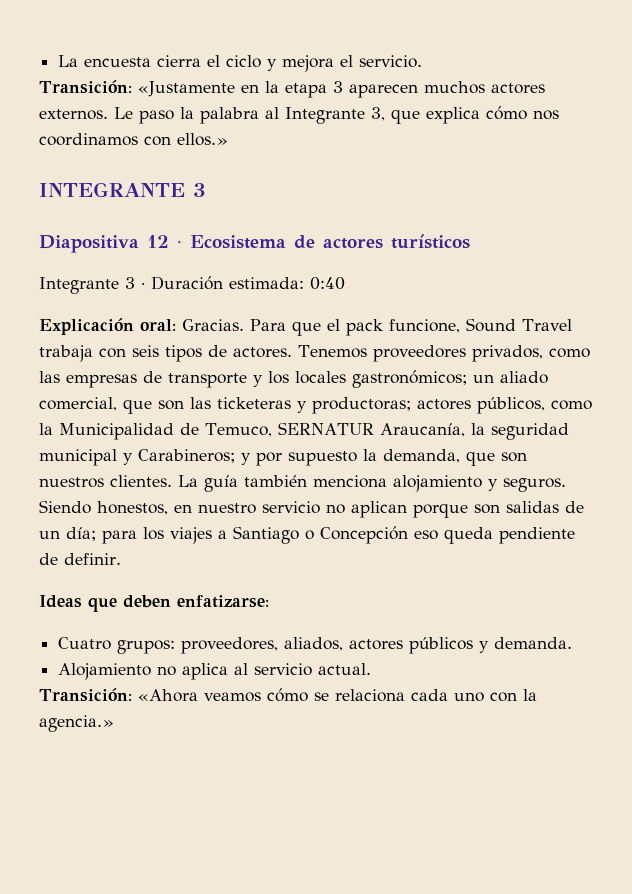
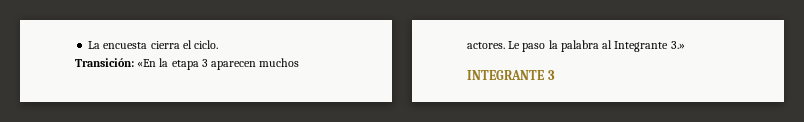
- La encuesta cierra el ciclo y mejora el servicio.
- Transición: «Justamente en la etapa 3 aparecen muchos actores externos.
+ La encuesta cierra el ciclo.
+ Transición: «En la etapa 3 aparecen muchos actores.
- Le paso la palabra al Integrante 3, que explica cómo nos coordinamos con ellos.»
+ Le paso la palabra al Integrante 3.»
  INTEGRANTE 3
- Diapositiva 12 · Ecosistema de actores turísticos
- Integrante 3 · Duración estimada: 0:40
- Explicación oral: Gracias. Para que el pack funcione, Sound Travel trabaja con seis tipos de actores. Tenemos proveedores privados, como las empresas de transporte y los locales gastronómicos; un aliado comercial, que son las ticketeras y productoras; actores públicos, como la Municipalidad de Temuco, SERNATUR Araucanía, la seguridad municipal y Carabineros; y por supuesto la demanda, que son nuestros clientes. La guía también menciona alojamiento y seguros. Siendo honestos, en nuestro servicio no aplican porque son salidas de un día; para los viajes a Santiago o Concepción eso queda pendiente de definir.
- Ideas que deben enfatizarse:
- Cuatro grupos: proveedores, aliados, actores públicos y demanda.
- Alojamiento no aplica al servicio actual.
- Transición: «Ahora veamos cómo se relaciona cada uno con la agencia.»

